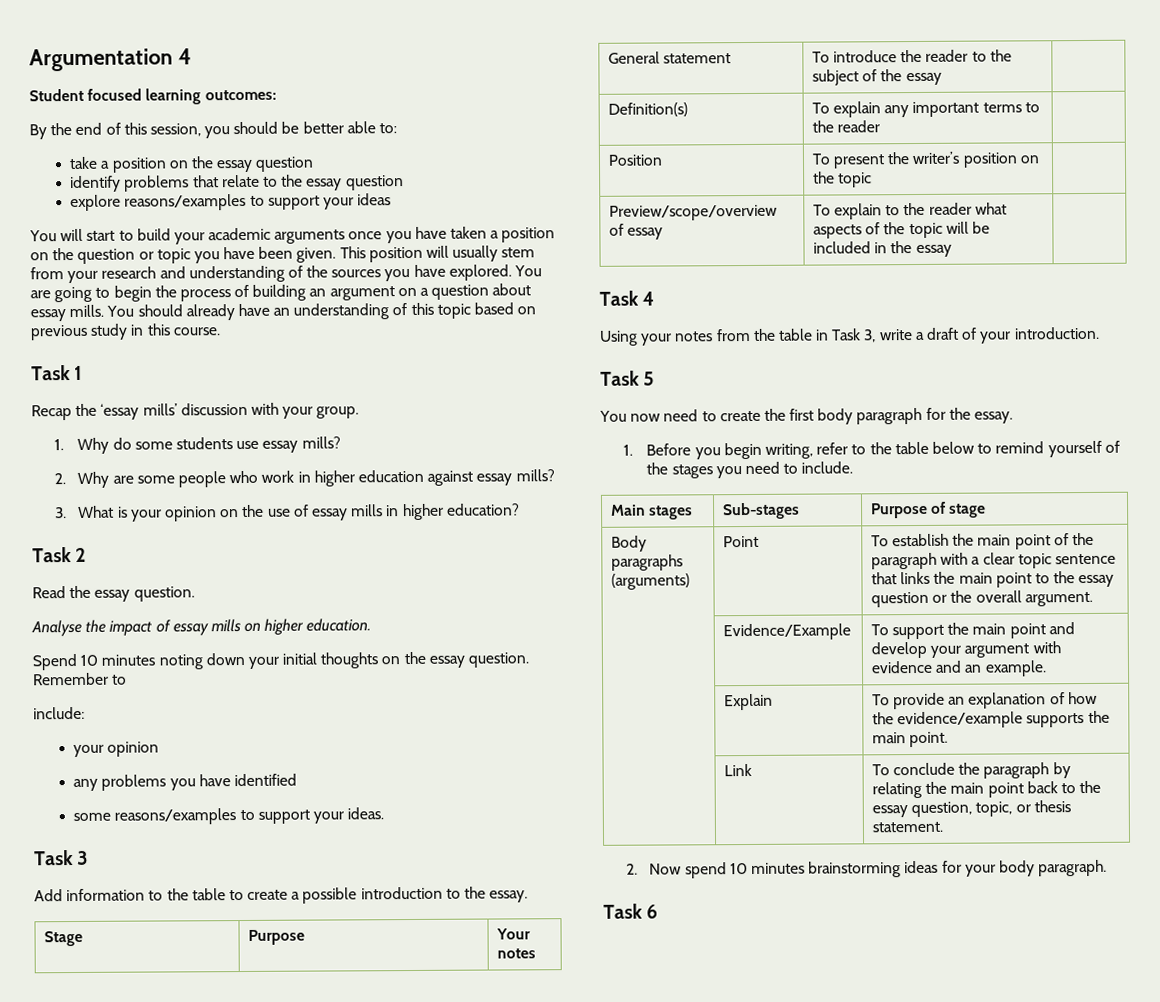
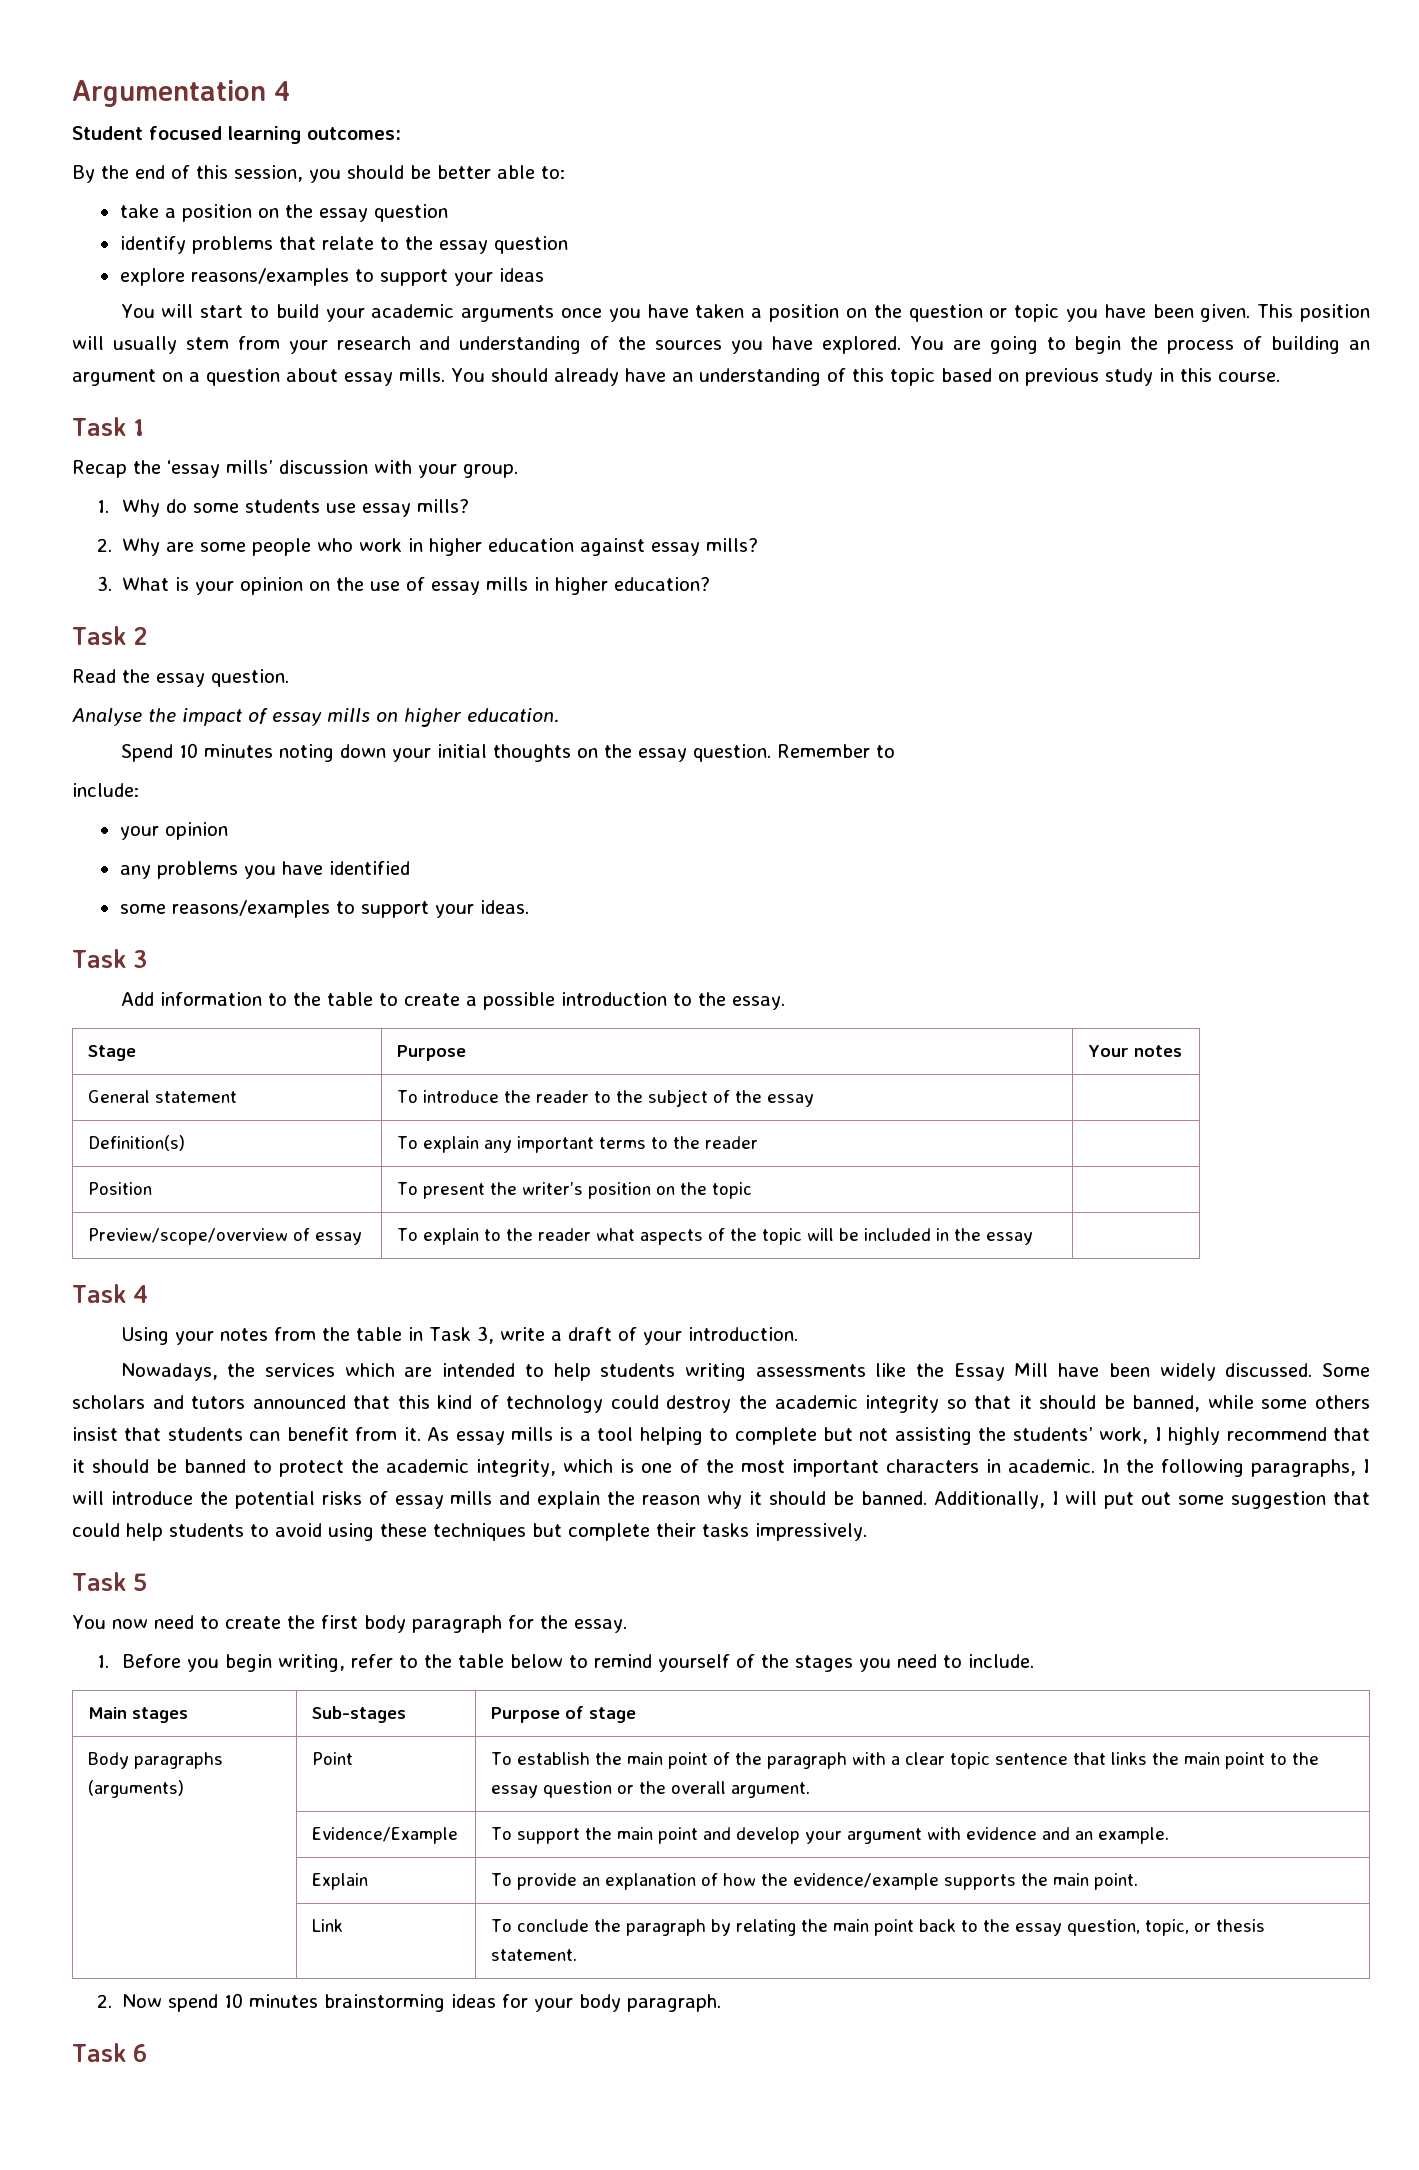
+ Nowadays, the services which are intended to help students writing assessments like the Essay Mill have been widely discussed. Some scholars and tutors announced that this kind of technology could destroy the academic integrity so that it should be banned, while some others insist that students can benefit from it. As essay mills is a tool helping to complete but not assisting the students’ work, I highly recommend that it should be banned to protect the academic integrity, which is one of the most important characters in academic. In the following paragraphs, I will introduce the potential risks of essay mills and explain the reason why it should be banned. Additionally, I will put out some suggestion that could help students to avoid using these techniques but complete their tasks impressively.

